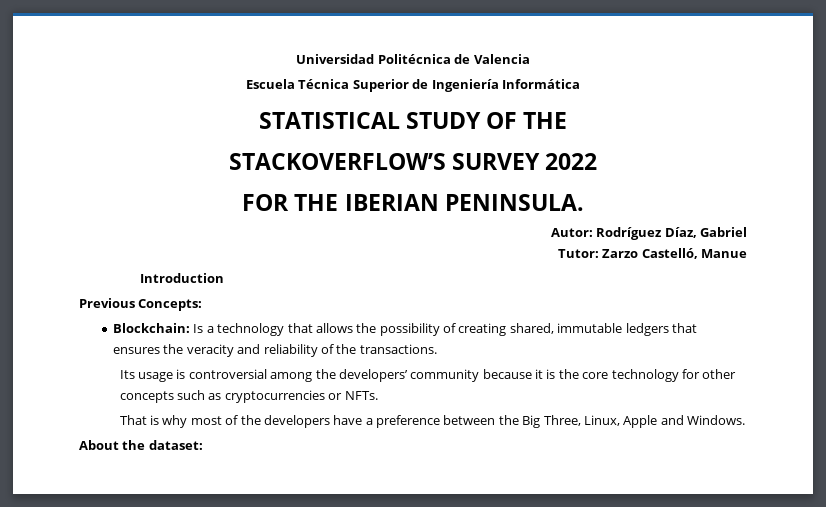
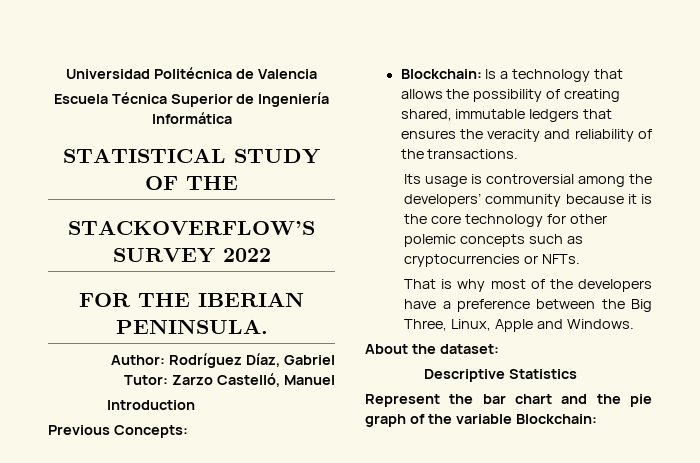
- Autor: Rodríguez Díaz, Gabriel
+ Author: Rodríguez Díaz, Gabriel
- Tutor: Zarzo Castelló, Manue
+ Tutor: Zarzo Castelló, Manuel
- Its usage is controversial among the developers’ community because it is the core technology for other concepts such as cryptocurrencies or NFTs.
+ Its usage is controversial among the developers’ community because it is the core technology for other polemic concepts such as cryptocurrencies or NFTs.
+ Descriptive Statistics
+ Represent the bar chart and the pie graph of the variable Blockchain:

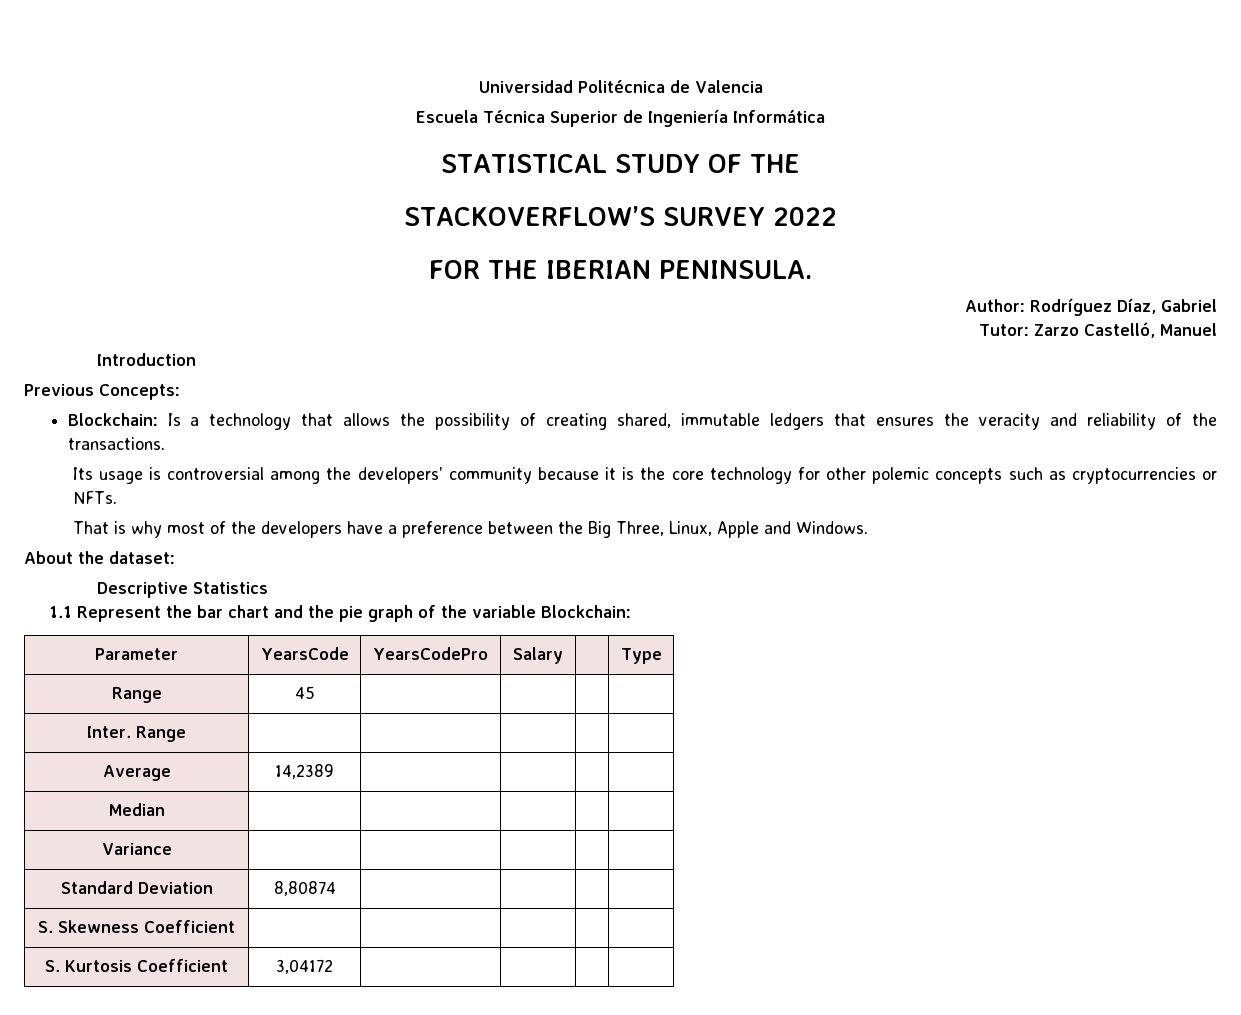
- Represent the bar chart and the pie graph of the variable Blockchain:
+ 1.1 Represent the bar chart and the pie graph of the variable Blockchain:
+ Parameter | YearsCode | YearsCodePro | Salary | | Type
+ Range | 45 | | | |
+ Inter. Range | | | | |
+ Average | 14,2389 | | | |
+ Median | | | | |
+ Variance | | | | |
+ Standard Deviation | 8,80874 | | | |
+ S. Skewness Coefficient | | | | |
+ S. Kurtosis Coefficient | 3,04172 | | | |

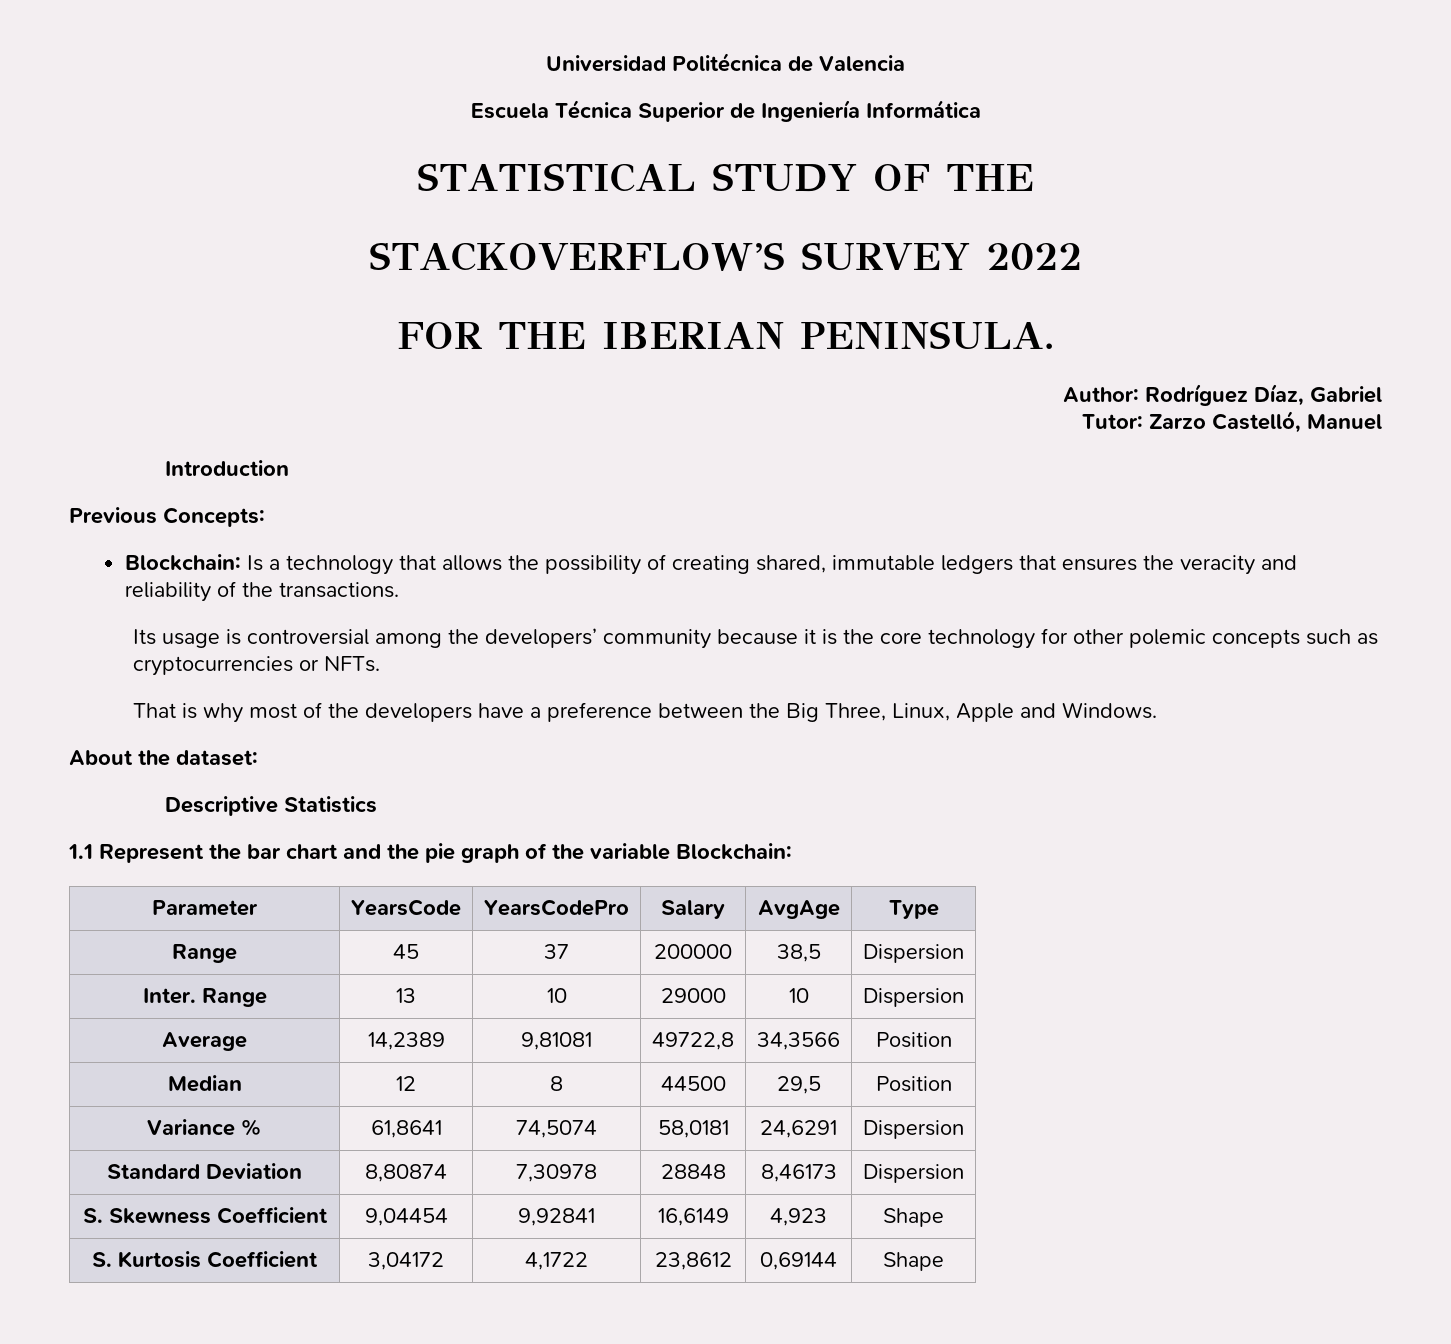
- Parameter | YearsCode | YearsCodePro | Salary | | Type
+ Parameter | YearsCode | YearsCodePro | Salary | AvgAge | Type
- Range | 45 | | | |
- Inter. Range | | | | |
- Average | 14,2389 | | | |
- Median | | | | |
- Variance | | | | |
+ Range | 45 | 37 | 200000 | 38,5 | Dispersion
+ Inter. Range | 13 | 10 | 29000 | 10 | Dispersion
+ Average | 14,2389 | 9,81081 | 49722,8 | 34,3566 | Position
+ Median | 12 | 8 | 44500 | 29,5 | Position
+ Variance % | 61,8641 | 74,5074 | 58,0181 | 24,6291 | Dispersion
- Standard Deviation | 8,80874 | | | |
+ Standard Deviation | 8,80874 | 7,30978 | 28848 | 8,46173 | Dispersion
- S. Skewness Coefficient | | | | |
+ S. Skewness Coefficient | 9,04454 | 9,92841 | 16,6149 | 4,923 | Shape
- S. Kurtosis Coefficient | 3,04172 | | | |
+ S. Kurtosis Coefficient | 3,04172 | 4,1722 | 23,8612 | 0,69144 | Shape

